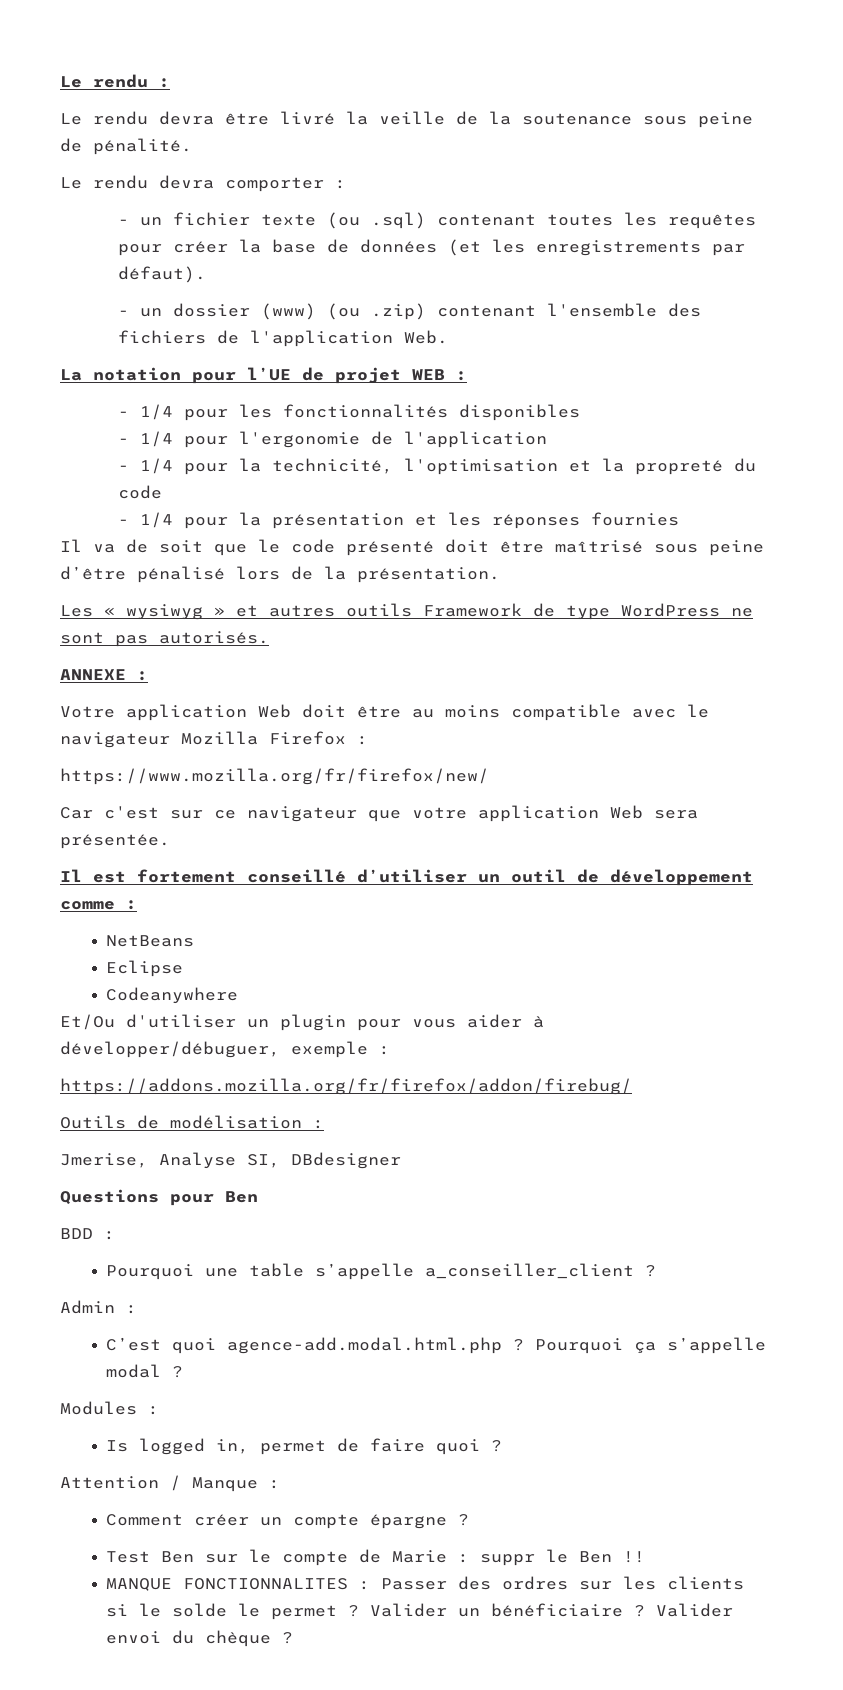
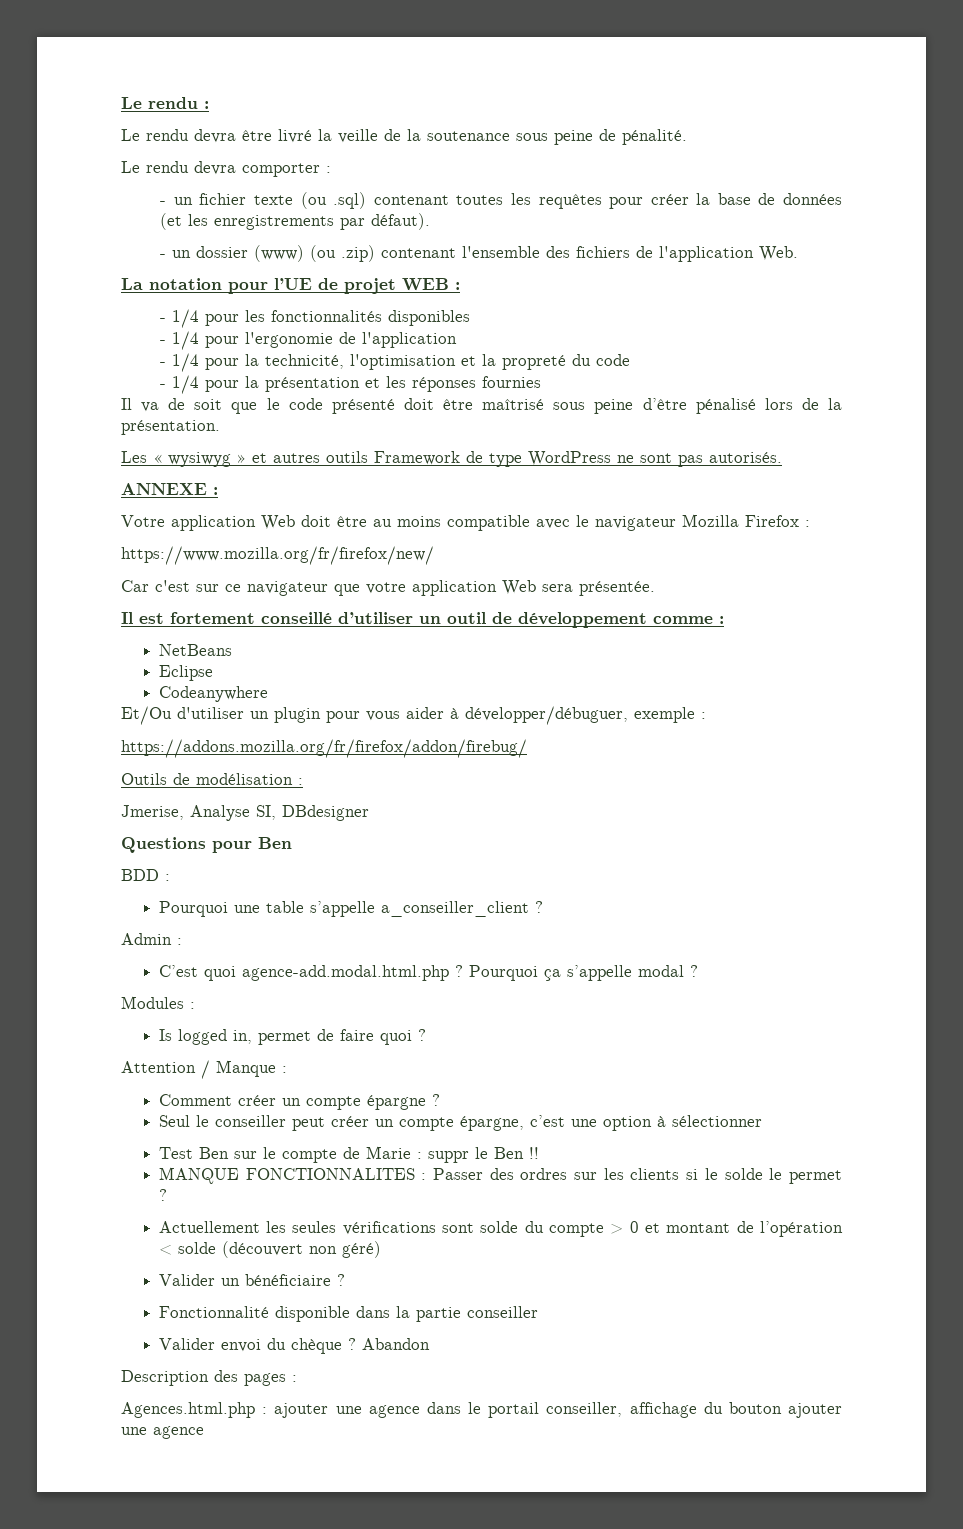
+ Seul le conseiller peut créer un compte épargne, c’est une option à sélectionner
- MANQUE FONCTIONNALITES : Passer des ordres sur les clients si le solde le permet ? Valider un bénéficiaire ? Valider envoi du chèque ?
+ MANQUE FONCTIONNALITES : Passer des ordres sur les clients si le solde le permet ?
+ Actuellement les seules vérifications sont solde du compte > 0 et montant de l’opération < solde (découvert non géré)
+ Valider un bénéficiaire ?
+ Fonctionnalité disponible dans la partie conseiller
+ Valider envoi du chèque ?
+ Abandon
+ Description des pages :
+ Agences.html.php : ajouter une agence dans le portail conseiller, affichage du bouton ajouter une agence

